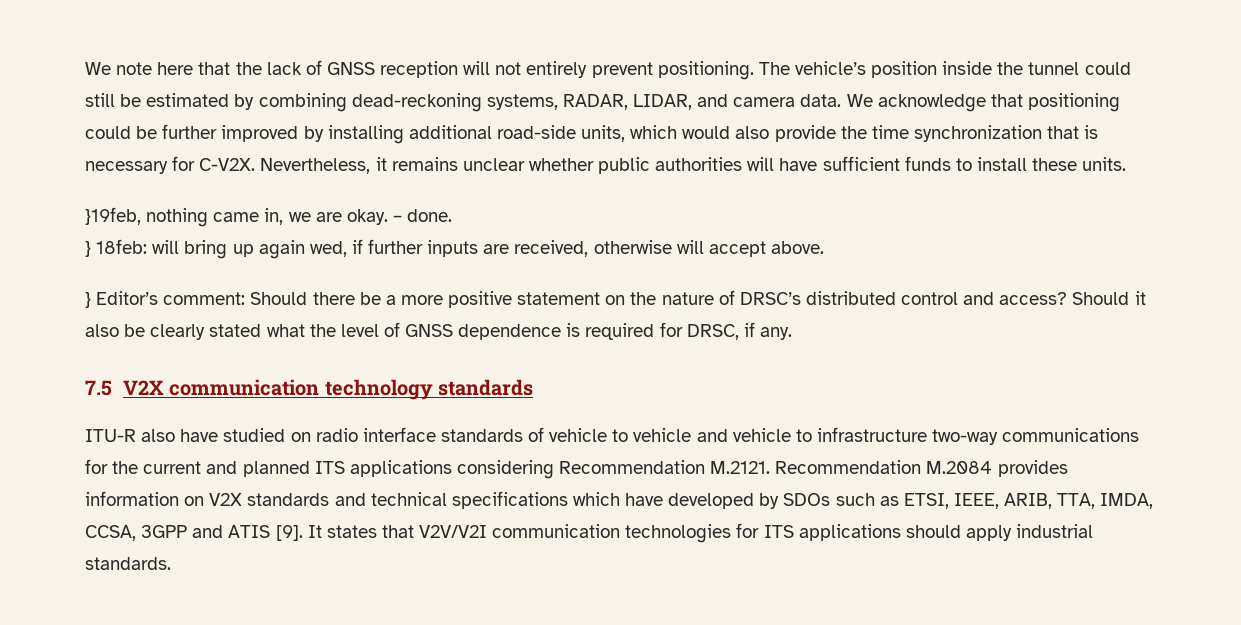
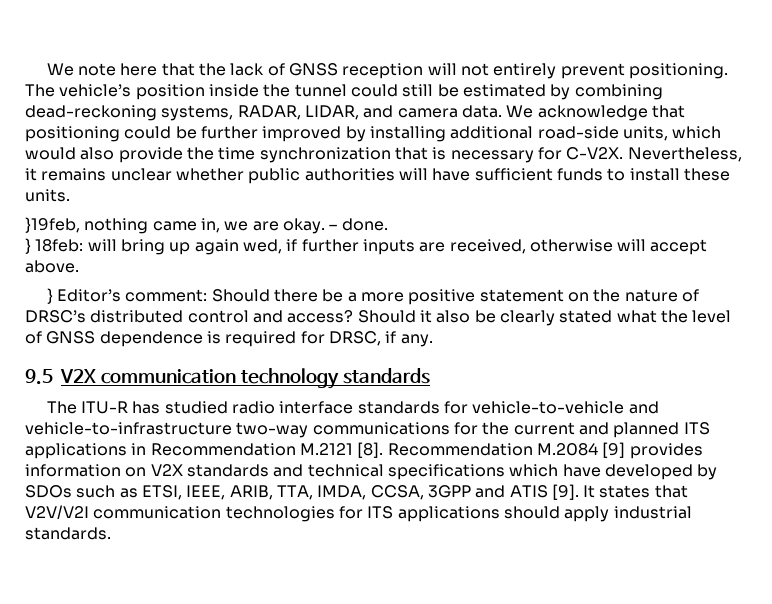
- 7.5 V2X communication technology standards
+ 9.5 V2X communication technology standards
- ITU-R also have studied on radio interface standards of vehicle to vehicle and vehicle to infrastructure two-way communications for the current and planned ITS applications considering Recommendation M.2121. Recommendation M.2084 provides information on V2X standards and technical specifications which have developed by SDOs such as ETSI, IEEE, ARIB, TTA, IMDA, CCSA, 3GPP and ATIS [9].
+ The ITU-R has studied radio interface standards for vehicle-to-vehicle and vehicle-to-infrastructure two-way communications for the current and planned ITS applications in Recommendation M.2121 [8]. Recommendation M.2084 [9] provides information on V2X standards and technical specifications which have developed by SDOs such as ETSI, IEEE, ARIB, TTA, IMDA, CCSA, 3GPP and ATIS [9].

